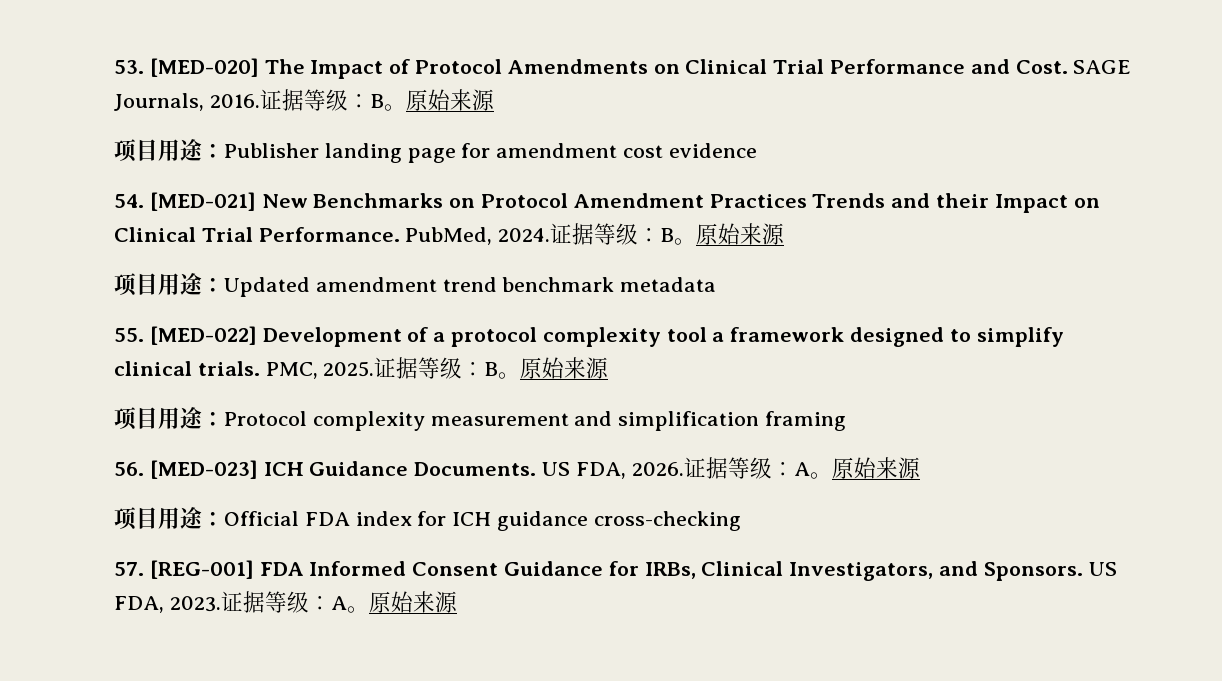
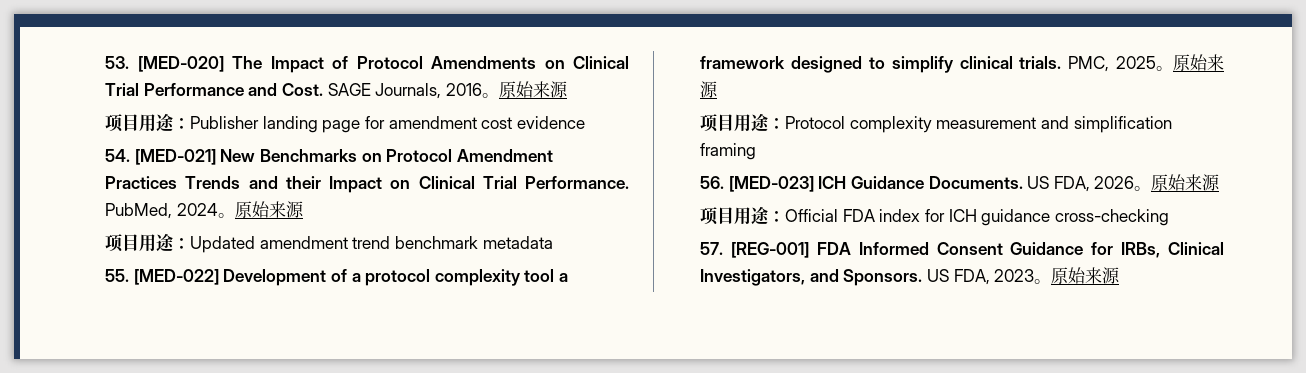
- SAGE Journals, 2016.证据等级：B。
+ SAGE Journals, 2016。
- PubMed, 2024.证据等级：B。
+ PubMed, 2024。
- PMC, 2025.证据等级：B。
+ PMC, 2025。
- US FDA, 2026.证据等级：A。
+ US FDA, 2026。
- US FDA, 2023.证据等级：A。
+ US FDA, 2023。

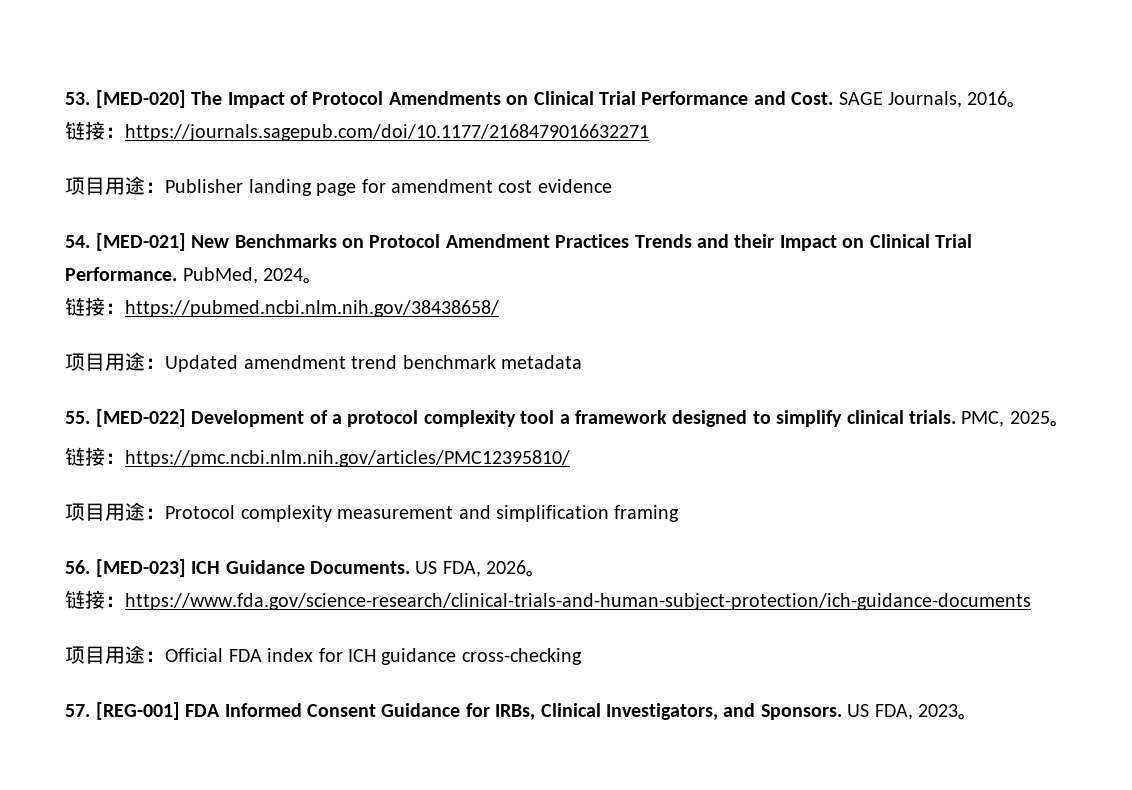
- SAGE Journals, 2016。原始来源
+ SAGE Journals, 2016。
+ 链接：https://journals.sagepub.com/doi/10.1177/2168479016632271
- PubMed, 2024。原始来源
+ PubMed, 2024。
+ 链接：https://pubmed.ncbi.nlm.nih.gov/38438658/
- PMC, 2025。原始来源
+ PMC, 2025。
+ 链接：https://pmc.ncbi.nlm.nih.gov/articles/PMC12395810/
- US FDA, 2026。原始来源
+ US FDA, 2026。
+ 链接：https://www.fda.gov/science-research/clinical-trials-and-human-subject-protection/ich-guidance-documents
- US FDA, 2023。原始来源
+ US FDA, 2023。

